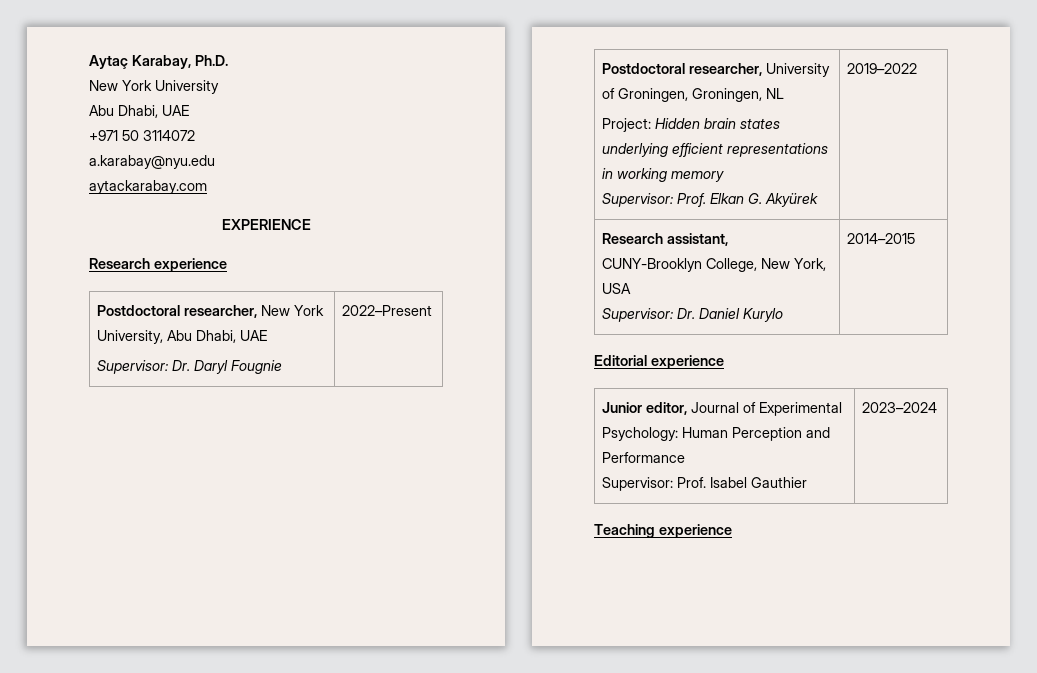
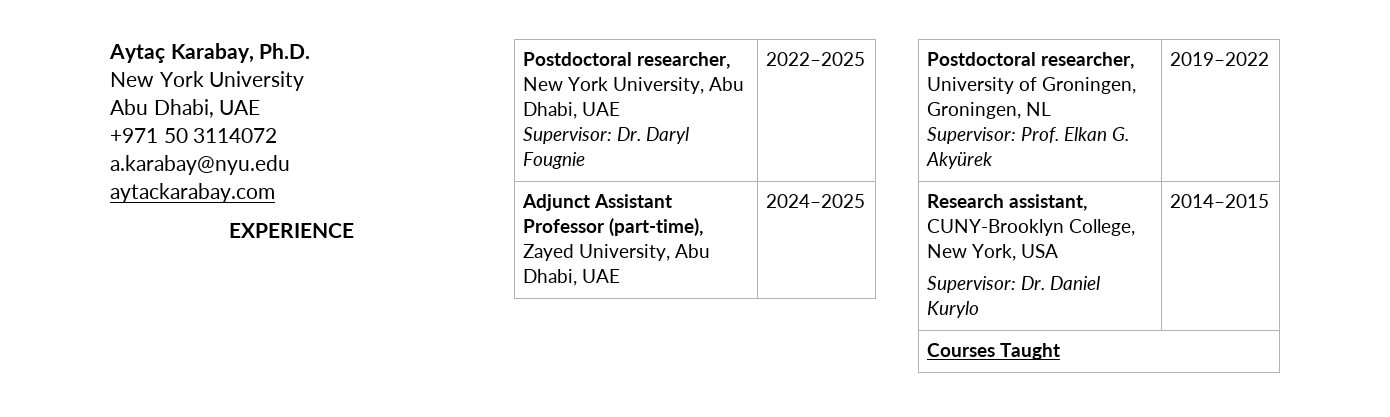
- Research experience
  Postdoctoral researcher, New York University, Abu Dhabi, UAE
- Supervisor: Dr. Daryl Fougnie | 2022–Present
+ Supervisor: Dr. Daryl Fougnie | 2022–2025
+ Adjunct Assistant Professor (part-time), Zayed University, Abu Dhabi, UAE | 2024–2025
  Postdoctoral researcher, University of Groningen, Groningen, NL
- Project: Hidden brain states underlying efficient representations in working memory
- Editorial experience
- Junior editor, Journal of Experimental Psychology: Human Perception and Performance
- Supervisor: Prof. Isabel Gauthier | 2023–2024
- Teaching experience
+ Courses Taught

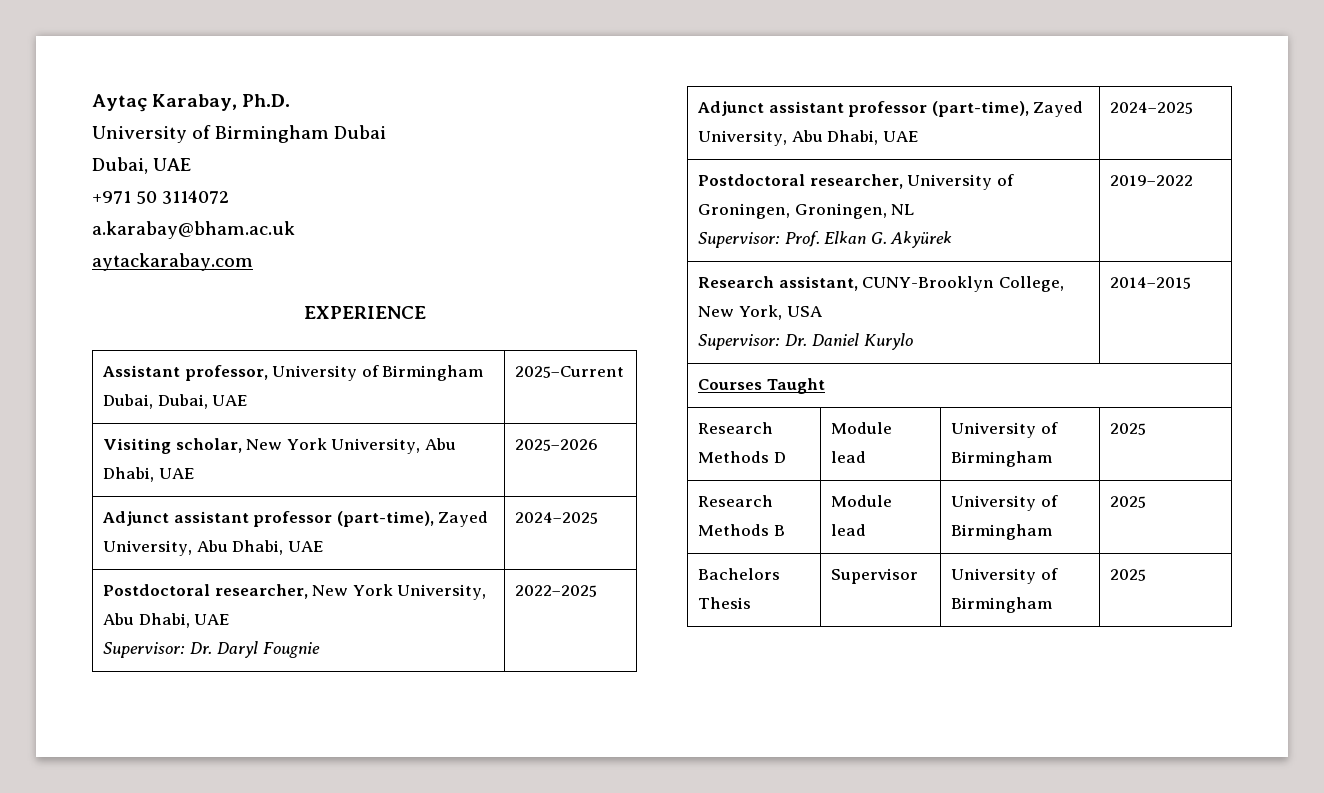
- New York University
- Abu Dhabi, UAE
+ University of Birmingham Dubai
+ Dubai, UAE
- a.karabay@nyu.edu
+ a.karabay@bham.ac.uk
+ Assistant professor, University of Birmingham Dubai, Dubai, UAE | 2025–Current
+ Visiting scholar, New York University, Abu Dhabi, UAE | 2025–2026
+ Adjunct assistant professor (part-time), Zayed University, Abu Dhabi, UAE | 2024–2025
  Postdoctoral researcher, New York University, Abu Dhabi, UAE
  Supervisor: Dr. Daryl Fougnie | 2022–2025
- Adjunct Assistant Professor (part-time), Zayed University, Abu Dhabi, UAE | 2024–2025
+ Adjunct assistant professor (part-time), Zayed University, Abu Dhabi, UAE | 2024–2025
+ Research Methods D | Module lead | University of Birmingham | 2025
+ Research Methods B | Module lead | University of Birmingham | 2025
+ Bachelors Thesis | Supervisor | University of Birmingham | 2025

